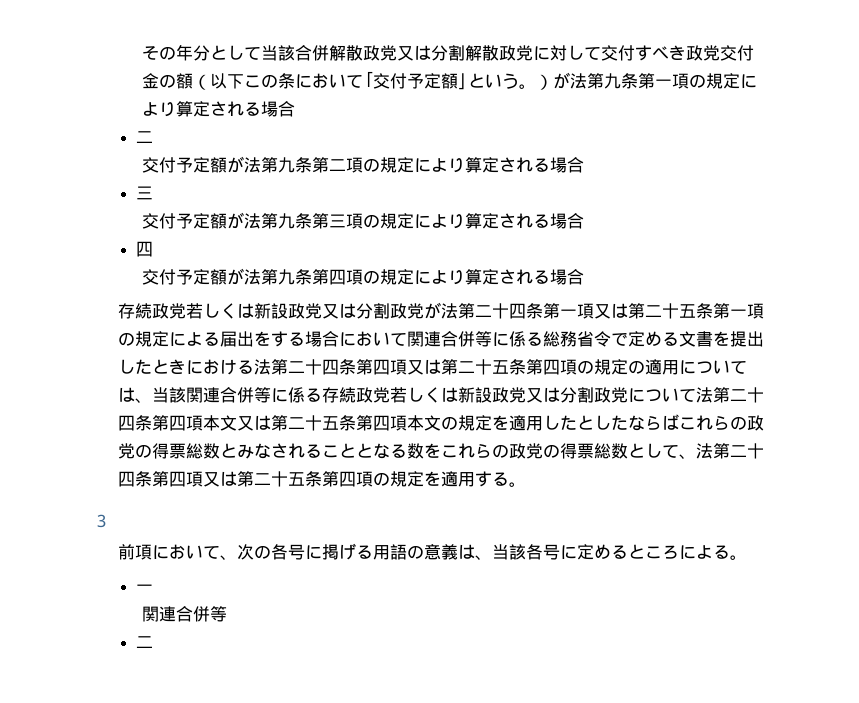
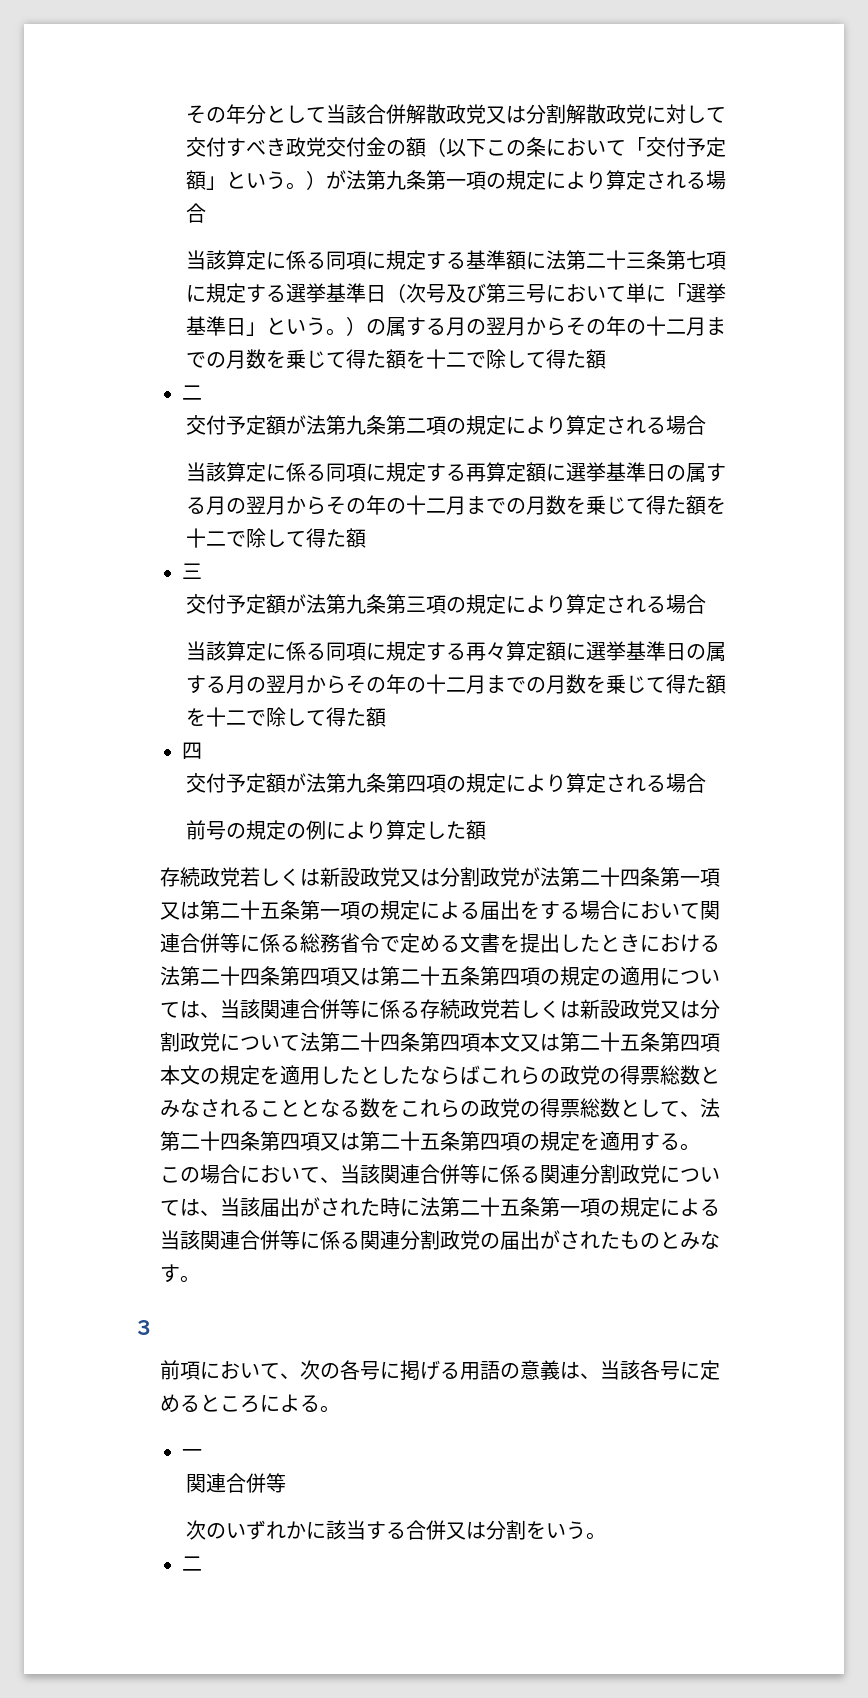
+ 当該算定に係る同項に規定する基準額に法第二十三条第七項に規定する選挙基準日（次号及び第三号において単に「選挙基準日」という。）の属する月の翌月からその年の十二月までの月数を乗じて得た額を十二で除して得た額
+ 当該算定に係る同項に規定する再算定額に選挙基準日の属する月の翌月からその年の十二月までの月数を乗じて得た額を十二で除して得た額
+ 当該算定に係る同項に規定する再々算定額に選挙基準日の属する月の翌月からその年の十二月までの月数を乗じて得た額を十二で除して得た額
+ 前号の規定の例により算定した額
+ この場合において、当該関連合併等に係る関連分割政党については、当該届出がされた時に法第二十五条第一項の規定による当該関連合併等に係る関連分割政党の届出がされたものとみなす。
+ 次のいずれかに該当する合併又は分割をいう。

